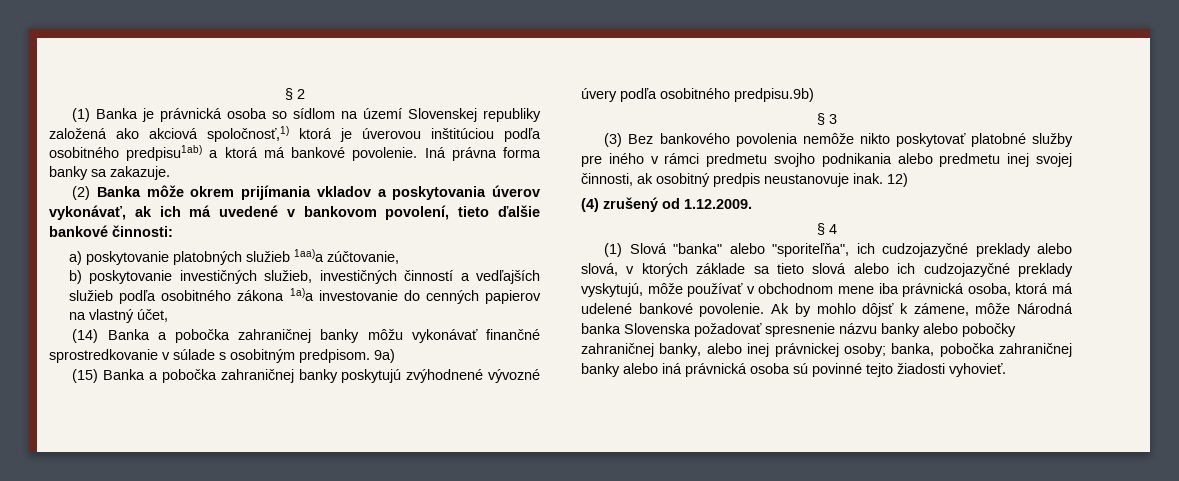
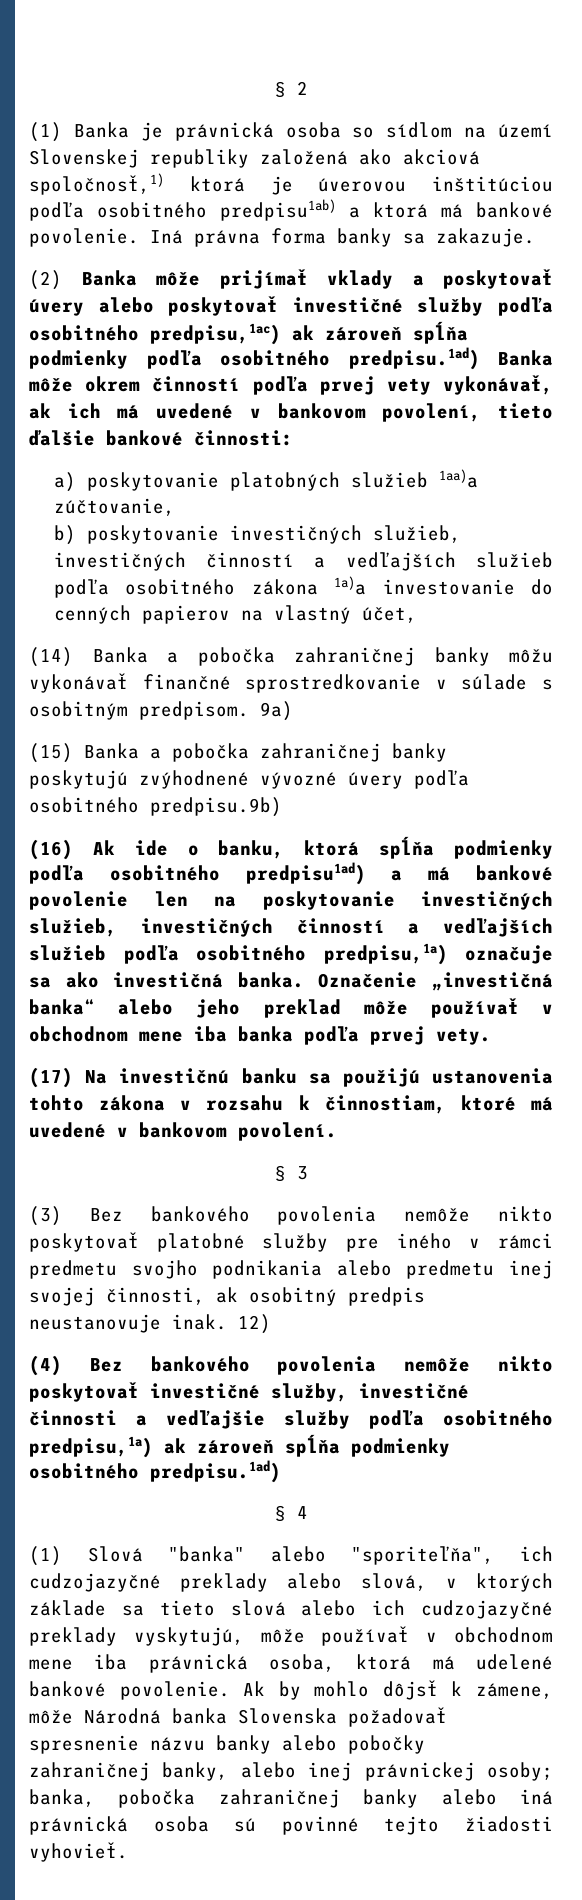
- (2) Banka môže okrem prijímania vkladov a poskytovania úverov vykonávať, ak ich má uvedené v bankovom povolení, tieto ďalšie bankové činnosti:
+ (2) Banka môže prijímať vklady a poskytovať úvery alebo poskytovať investičné služby podľa osobitného predpisu,1ac) ak zároveň spĺňa podmienky podľa osobitného predpisu.1ad) Banka môže okrem činností podľa prvej vety vykonávať, ak ich má uvedené v bankovom povolení, tieto ďalšie bankové činnosti:
+ (16) Ak ide o banku, ktorá spĺňa podmienky podľa osobitného predpisu1ad) a má bankové povolenie len na poskytovanie investičných služieb, investičných činností a vedľajších služieb podľa osobitného predpisu,1a) označuje sa ako investičná banka. Označenie „investičná banka“ alebo jeho preklad môže používať v obchodnom mene iba banka podľa prvej vety.
+ (17) Na investičnú banku sa použijú ustanovenia tohto zákona v rozsahu k činnostiam, ktoré má uvedené v bankovom povolení.
- (4) zrušený od 1.12.2009.
+ (4) Bez bankového povolenia nemôže nikto poskytovať investičné služby, investičné činnosti a vedľajšie služby podľa osobitného predpisu,1a) ak zároveň spĺňa podmienky osobitného predpisu.1ad)

